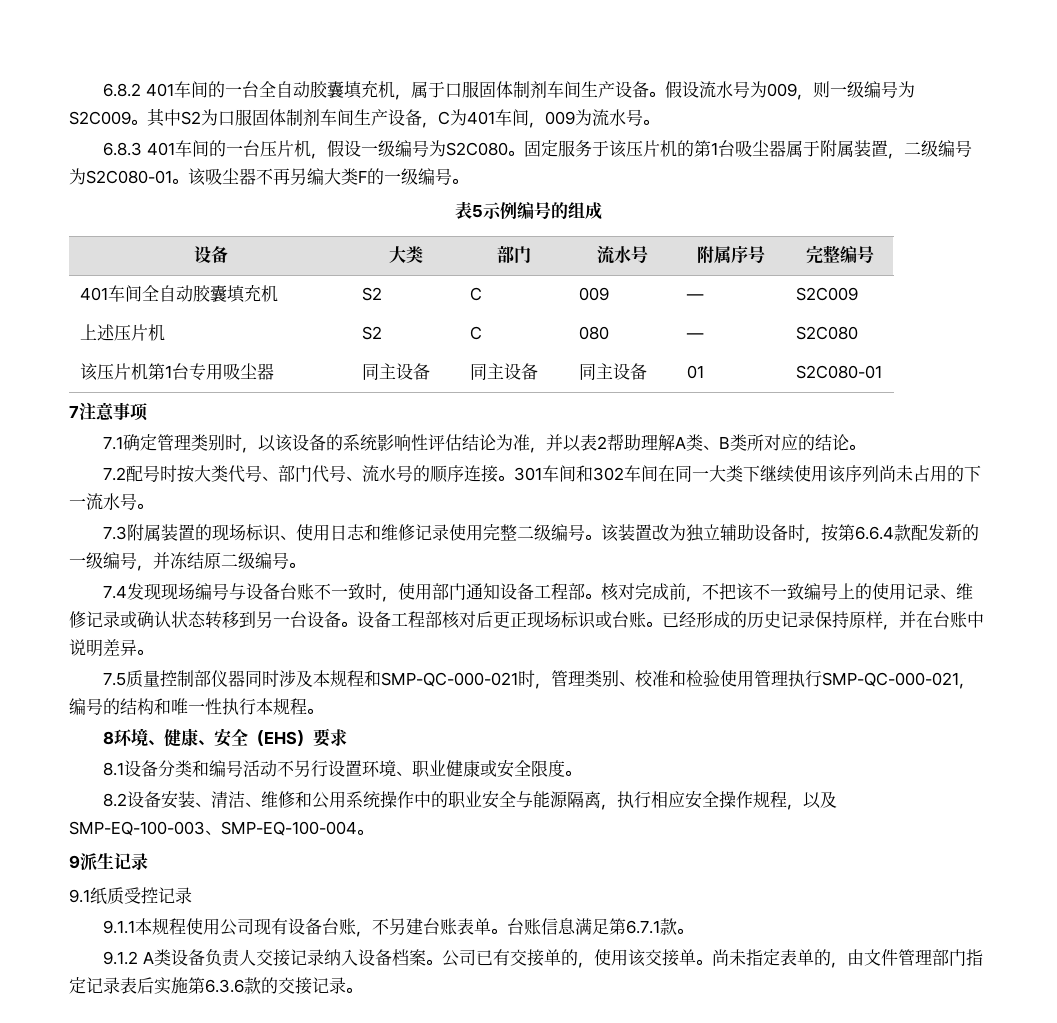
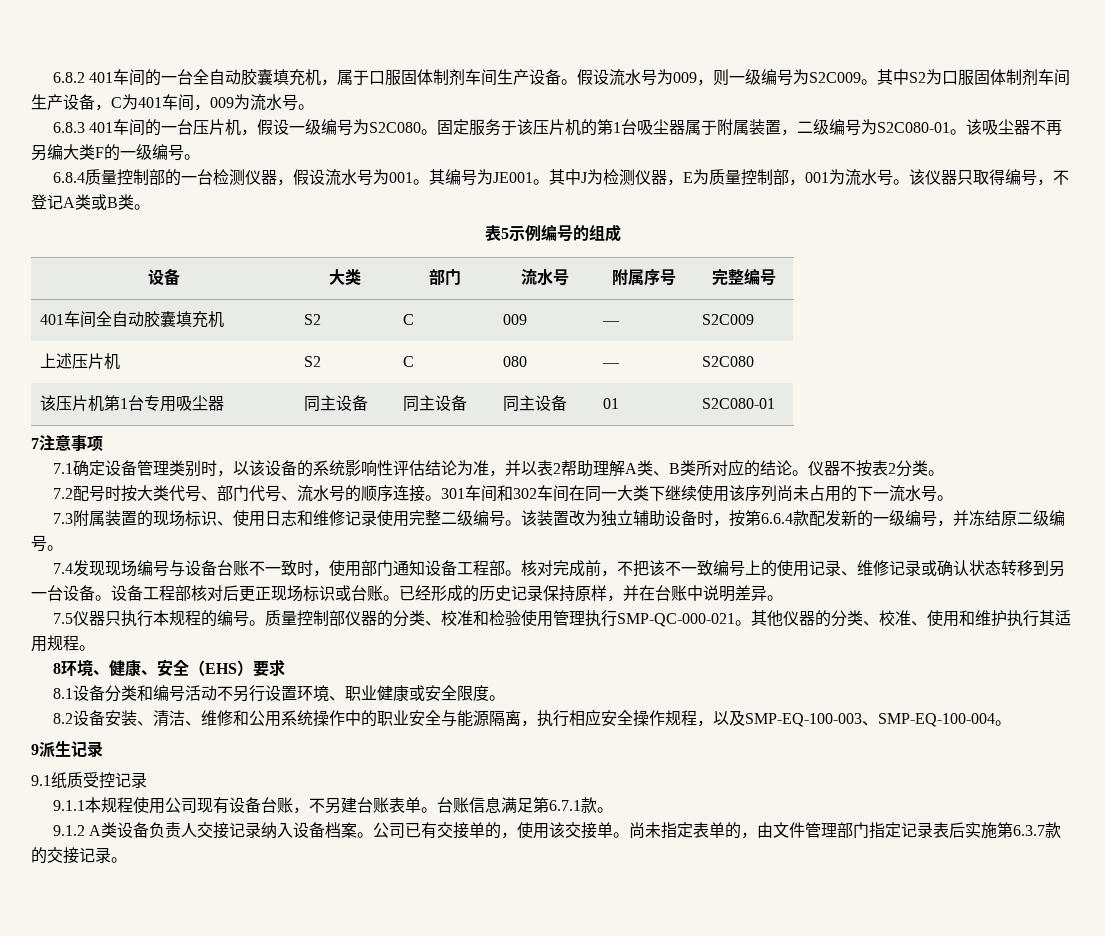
+ 6.8.4质量控制部的一台检测仪器，假设流水号为001。其编号为JE001。其中J为检测仪器，E为质量控制部，001为流水号。该仪器只取得编号，不登记A类或B类。
- 7.1确定管理类别时，以该设备的系统影响性评估结论为准，并以表2帮助理解A类、B类所对应的结论。
+ 7.1确定设备管理类别时，以该设备的系统影响性评估结论为准，并以表2帮助理解A类、B类所对应的结论。仪器不按表2分类。
- 7.5质量控制部仪器同时涉及本规程和SMP-QC-000-021时，管理类别、校准和检验使用管理执行SMP-QC-000-021，编号的结构和唯一性执行本规程。
+ 7.5仪器只执行本规程的编号。质量控制部仪器的分类、校准和检验使用管理执行SMP-QC-000-021。其他仪器的分类、校准、使用和维护执行其适用规程。
- 尚未指定表单的，由文件管理部门指定记录表后实施第6.3.6款的交接记录。
+ 尚未指定表单的，由文件管理部门指定记录表后实施第6.3.7款的交接记录。

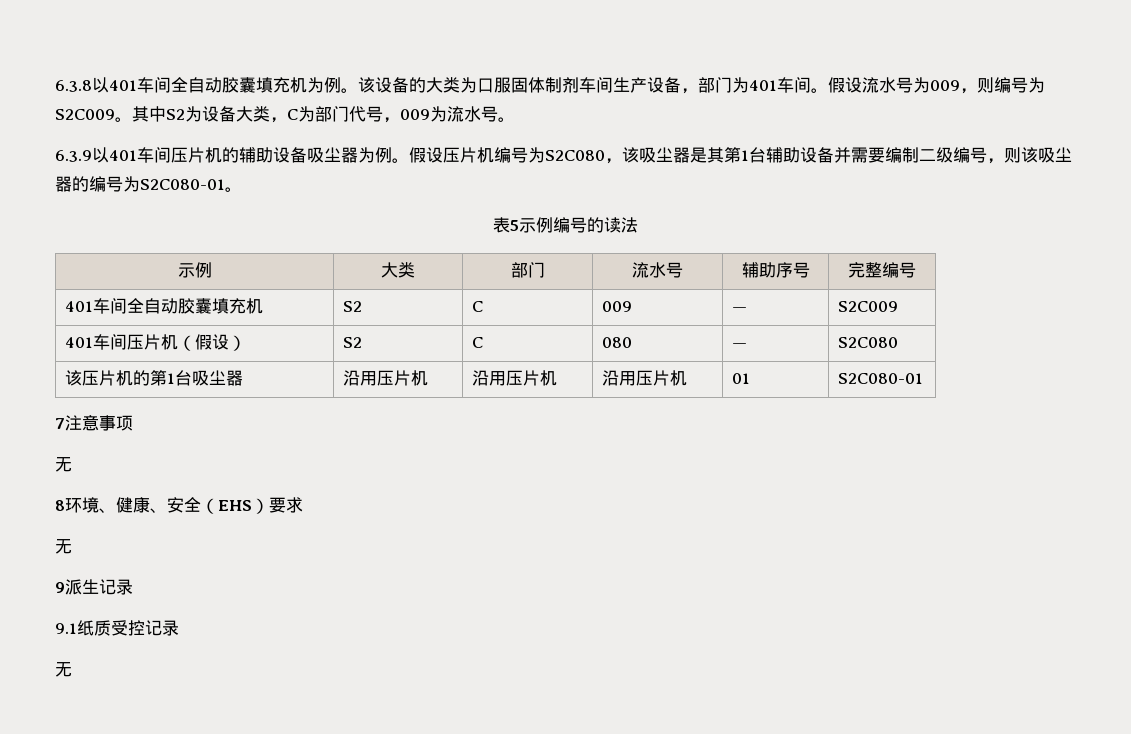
- 6.8.2 401车间的一台全自动胶囊填充机，属于口服固体制剂车间生产设备。假设流水号为009，则一级编号为S2C009。其中S2为口服固体制剂车间生产设备，C为401车间，009为流水号。
+ 6.3.8以401车间全自动胶囊填充机为例。该设备的大类为口服固体制剂车间生产设备，部门为401车间。假设流水号为009，则编号为S2C009。其中S2为设备大类，C为部门代号，009为流水号。
- 6.8.3 401车间的一台压片机，假设一级编号为S2C080。固定服务于该压片机的第1台吸尘器属于附属装置，二级编号为S2C080-01。该吸尘器不再另编大类F的一级编号。
- 6.8.4质量控制部的一台检测仪器，假设流水号为001。其编号为JE001。其中J为检测仪器，E为质量控制部，001为流水号。该仪器只取得编号，不登记A类或B类。
+ 6.3.9以401车间压片机的辅助设备吸尘器为例。假设压片机编号为S2C080，该吸尘器是其第1台辅助设备并需要编制二级编号，则该吸尘器的编号为S2C080-01。
- 表5示例编号的组成
- 设备 | 大类 | 部门 | 流水号 | 附属序号 | 完整编号
+ 表5示例编号的读法
+ 示例 | 大类 | 部门 | 流水号 | 辅助序号 | 完整编号
- 上述压片机 | S2 | C | 080 | — | S2C080
+ 401车间压片机（假设） | S2 | C | 080 | — | S2C080
- 该压片机第1台专用吸尘器 | 同主设备 | 同主设备 | 同主设备 | 01 | S2C080-01
+ 该压片机的第1台吸尘器 | 沿用压片机 | 沿用压片机 | 沿用压片机 | 01 | S2C080-01
  7注意事项
- 7.1确定设备管理类别时，以该设备的系统影响性评估结论为准，并以表2帮助理解A类、B类所对应的结论。仪器不按表2分类。
- 7.2配号时按大类代号、部门代号、流水号的顺序连接。301车间和302车间在同一大类下继续使用该序列尚未占用的下一流水号。
- 7.3附属装置的现场标识、使用日志和维修记录使用完整二级编号。该装置改为独立辅助设备时，按第6.6.4款配发新的一级编号，并冻结原二级编号。
- 7.4发现现场编号与设备台账不一致时，使用部门通知设备工程部。核对完成前，不把该不一致编号上的使用记录、维修记录或确认状态转移到另一台设备。设备工程部核对后更正现场标识或台账。已经形成的历史记录保持原样，并在台账中说明差异。
- 7.5仪器只执行本规程的编号。质量控制部仪器的分类、校准和检验使用管理执行SMP-QC-000-021。其他仪器的分类、校准、使用和维护执行其适用规程。
+ 无
  8环境、健康、安全（EHS）要求
- 8.1设备分类和编号活动不另行设置环境、职业健康或安全限度。
- 8.2设备安装、清洁、维修和公用系统操作中的职业安全与能源隔离，执行相应安全操作规程，以及SMP-EQ-100-003、SMP-EQ-100-004。
+ 无
  9.1纸质受控记录
- 9.1.1本规程使用公司现有设备台账，不另建台账表单。台账信息满足第6.7.1款。
- 9.1.2 A类设备负责人交接记录纳入设备档案。公司已有交接单的，使用该交接单。尚未指定表单的，由文件管理部门指定记录表后实施第6.3.7款的交接记录。
+ 无

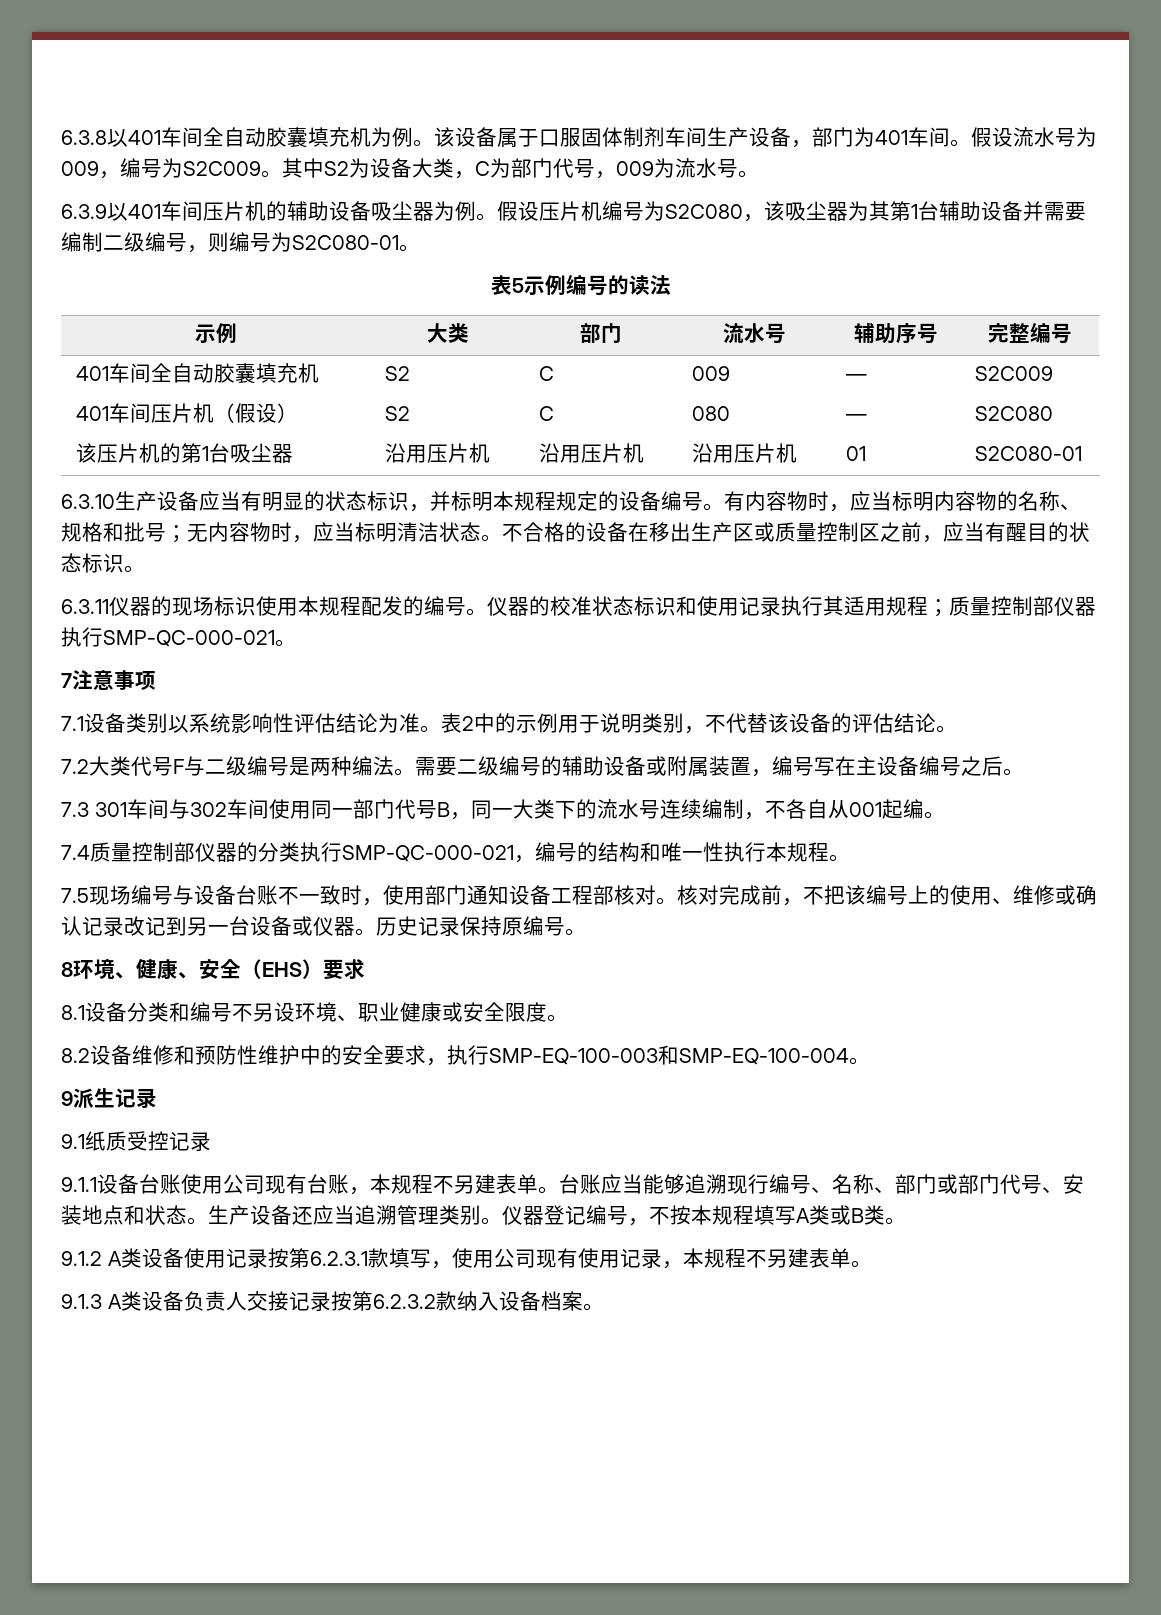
- 该设备的大类为口服固体制剂车间生产设备，部门为401车间。
+ 该设备属于口服固体制剂车间生产设备，部门为401车间。
- 假设流水号为009，则编号为S2C009。
+ 假设流水号为009，编号为S2C009。
- 假设压片机编号为S2C080，该吸尘器是其第1台辅助设备并需要编制二级编号，则该吸尘器的编号为S2C080-01。
+ 假设压片机编号为S2C080，该吸尘器为其第1台辅助设备并需要编制二级编号，则编号为S2C080-01。
+ 6.3.10生产设备应当有明显的状态标识，并标明本规程规定的设备编号。有内容物时，应当标明内容物的名称、规格和批号；无内容物时，应当标明清洁状态。不合格的设备在移出生产区或质量控制区之前，应当有醒目的状态标识。
+ 6.3.11仪器的现场标识使用本规程配发的编号。仪器的校准状态标识和使用记录执行其适用规程；质量控制部仪器执行SMP-QC-000-021。
  7注意事项
- 无
+ 7.1设备类别以系统影响性评估结论为准。表2中的示例用于说明类别，不代替该设备的评估结论。
+ 7.2大类代号F与二级编号是两种编法。需要二级编号的辅助设备或附属装置，编号写在主设备编号之后。
+ 7.3 301车间与302车间使用同一部门代号B，同一大类下的流水号连续编制，不各自从001起编。
+ 7.4质量控制部仪器的分类执行SMP-QC-000-021，编号的结构和唯一性执行本规程。
+ 7.5现场编号与设备台账不一致时，使用部门通知设备工程部核对。核对完成前，不把该编号上的使用、维修或确认记录改记到另一台设备或仪器。历史记录保持原编号。
  8环境、健康、安全（EHS）要求
- 无
+ 8.1设备分类和编号不另设环境、职业健康或安全限度。
+ 8.2设备维修和预防性维护中的安全要求，执行SMP-EQ-100-003和SMP-EQ-100-004。
  9.1纸质受控记录
- 无
+ 9.1.1设备台账使用公司现有台账，本规程不另建表单。台账应当能够追溯现行编号、名称、部门或部门代号、安装地点和状态。生产设备还应当追溯管理类别。仪器登记编号，不按本规程填写A类或B类。
+ 9.1.2 A类设备使用记录按第6.2.3.1款填写，使用公司现有使用记录，本规程不另建表单。
+ 9.1.3 A类设备负责人交接记录按第6.2.3.2款纳入设备档案。

